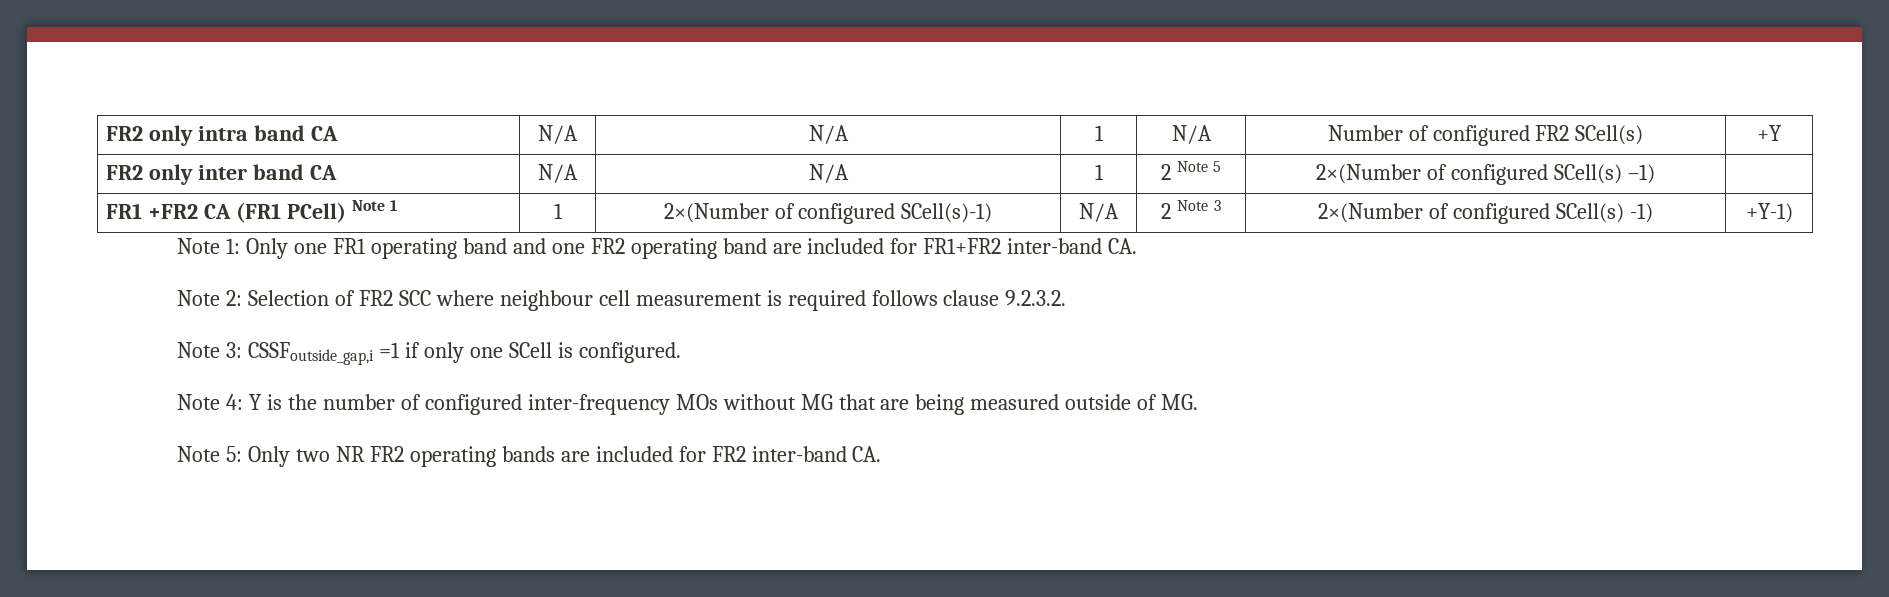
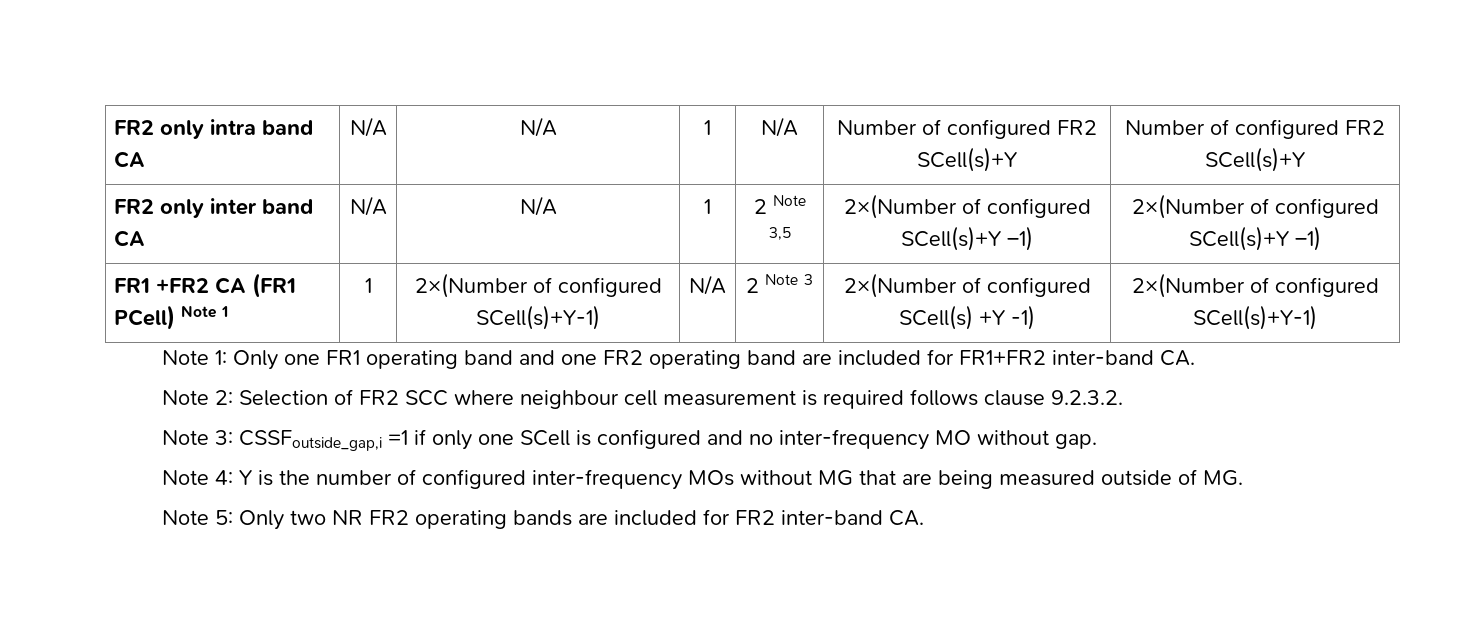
- FR2 only intra band CA | N/A | N/A | 1 | N/A | Number of configured FR2 SCell(s) | +Y
+ FR2 only intra band CA | N/A | N/A | 1 | N/A | Number of configured FR2 SCell(s)+Y | Number of configured FR2 SCell(s)+Y
- FR2 only inter band CA | N/A | N/A | 1 | 2 Note 5 | 2×(Number of configured SCell(s) –1) |
+ FR2 only inter band CA | N/A | N/A | 1 | 2 Note 3,5 | 2×(Number of configured SCell(s)+Y –1) | 2×(Number of configured SCell(s)+Y –1)
- FR1 +FR2 CA (FR1 PCell) Note 1 | 1 | 2×(Number of configured SCell(s)-1) | N/A | 2 Note 3 | 2×(Number of configured SCell(s) -1) | +Y-1)
+ FR1 +FR2 CA (FR1 PCell) Note 1 | 1 | 2×(Number of configured SCell(s)+Y-1) | N/A | 2 Note 3 | 2×(Number of configured SCell(s) +Y -1) | 2×(Number of configured SCell(s)+Y-1)
- Note 3: CSSFoutside_gap,i =1 if only one SCell is configured.
+ Note 3: CSSFoutside_gap,i =1 if only one SCell is configured and no inter-frequency MO without gap.

